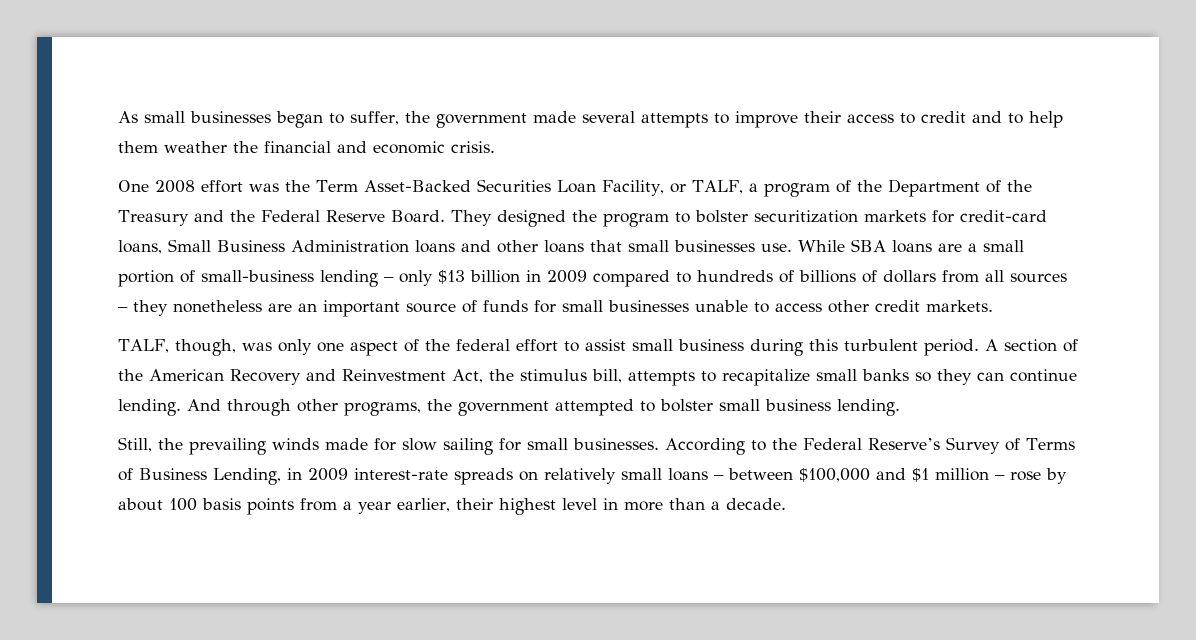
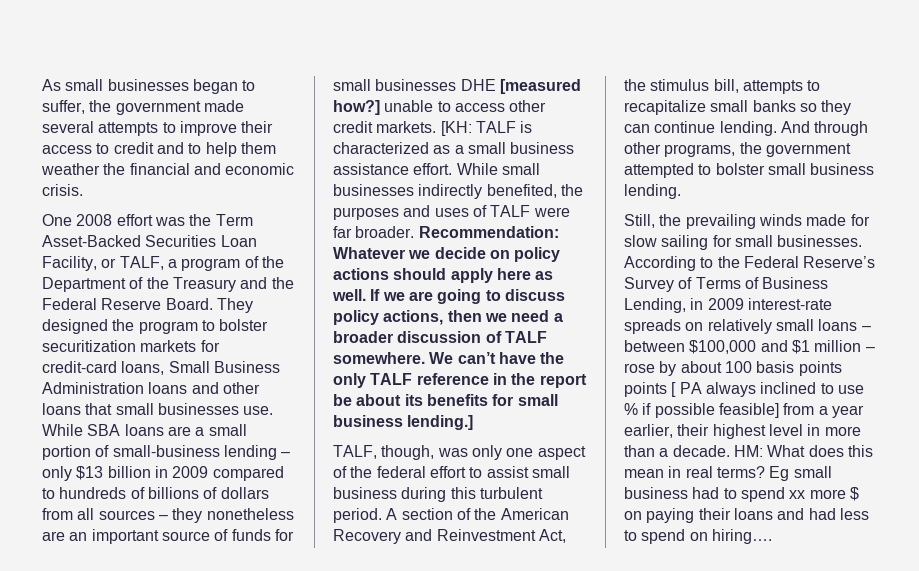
- While SBA loans are a small portion of small-business lending – only $13 billion in 2009 compared to hundreds of billions of dollars from all sources – they nonetheless are an important source of funds for small businesses unable to access other credit markets.
+ While SBA loans are a small portion of small-business lending – only $13 billion in 2009 compared to hundreds of billions of dollars from all sources – they nonetheless are an important source of funds for small businesses DHE [measured how?] unable to access other credit markets. [KH: TALF is characterized as a small business assistance effort. While small businesses indirectly benefited, the purposes and uses of TALF were far broader. Recommendation: Whatever we decide on policy actions should apply here as well. If we are going to discuss policy actions, then we need a broader discussion of TALF somewhere. We can’t have the only TALF reference in the report be about its benefits for small business lending.]
- According to the Federal Reserve’s Survey of Terms of Business Lending, in 2009 interest-rate spreads on relatively small loans – between $100,000 and $1 million – rose by about 100 basis points from a year earlier, their highest level in more than a decade.
+ According to the Federal Reserve’s Survey of Terms of Business Lending, in 2009 interest-rate spreads on relatively small loans – between $100,000 and $1 million – rose by about 100 basis points points [ PA always inclined to use % if possible feasible] from a year earlier, their highest level in more than a decade.
+ HM: What does this mean in real terms? Eg small business had to spend xx more $ on paying their loans and had less to spend on hiring….

